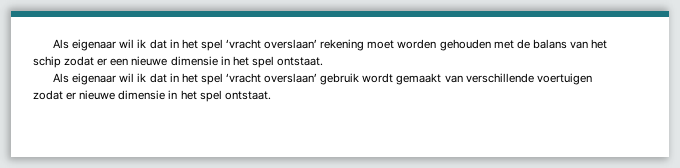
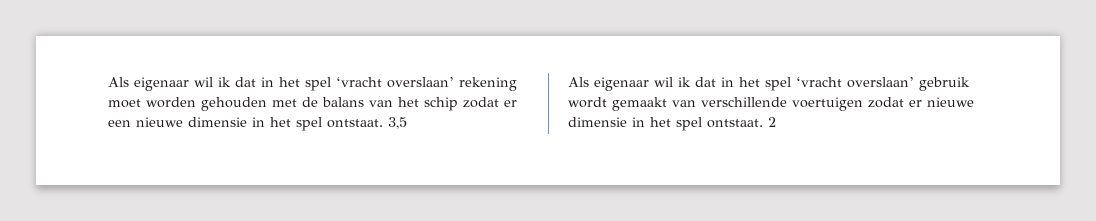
+ 3,5
+ 2

